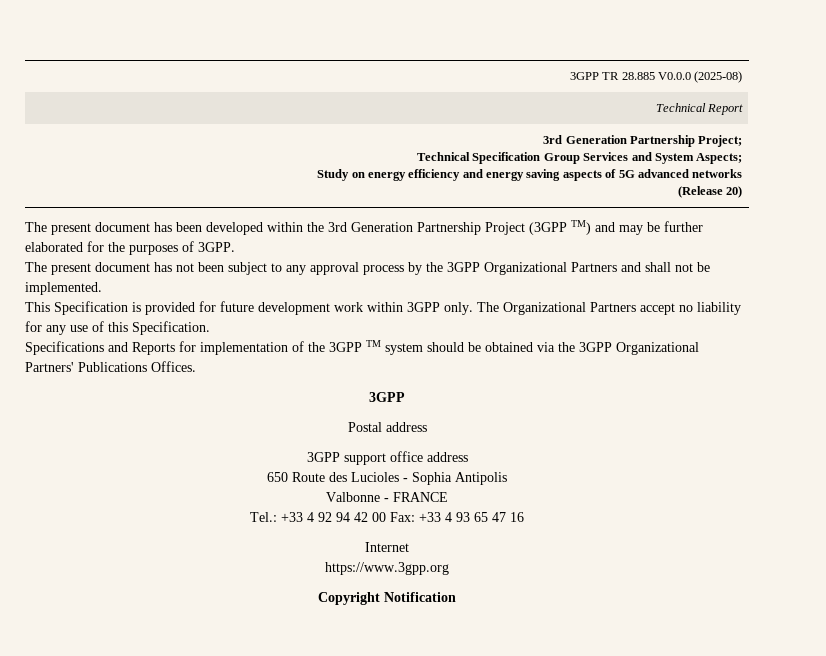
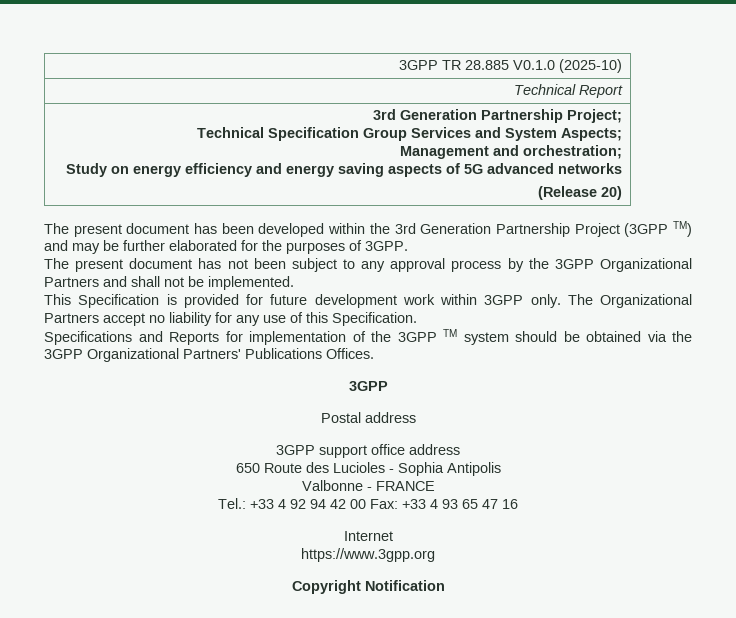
- 3GPP TR 28.885 V0.0.0 (2025-08)
+ 3GPP TR 28.885 V0.1.0 (2025-10)
  3rd Generation Partnership Project;
  Technical Specification Group Services and System Aspects;
+ Management and orchestration;

